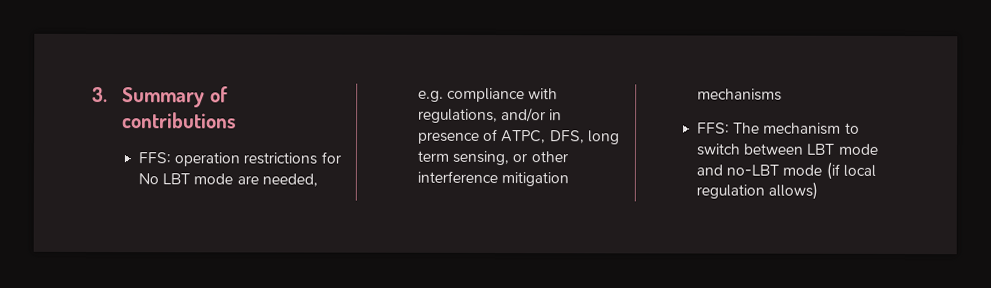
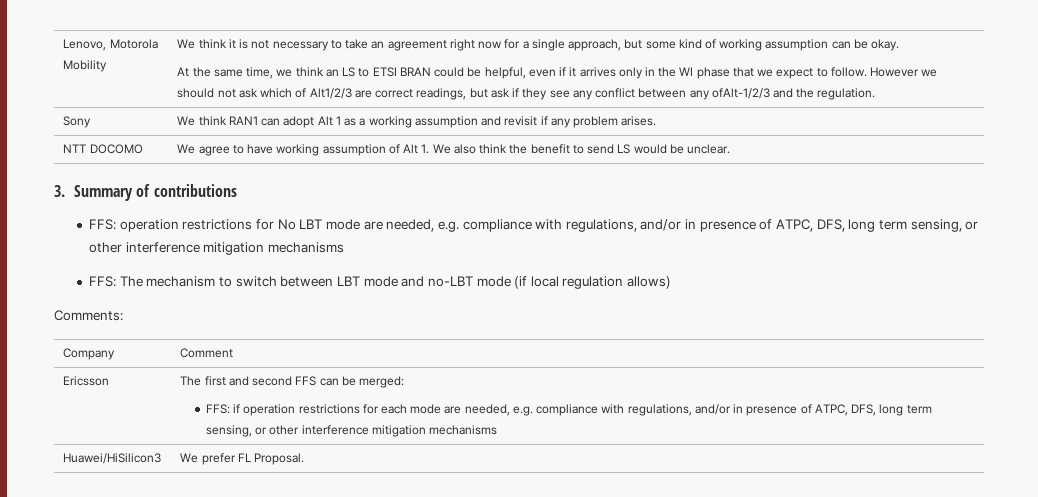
+ Lenovo, Motorola Mobility | We think it is not necessary to take an agreement right now for a single approach, but some kind of working assumption can be okay.
+ At the same time, we think an LS to ETSI BRAN could be helpful, even if it arrives only in the WI phase that we expect to follow. However we should not ask which of Alt1/2/3 are correct readings, but ask if they see any conflict between any ofAlt-1/2/3 and the regulation.
+ Sony | We think RAN1 can adopt Alt 1 as a working assumption and revisit if any problem arises.
+ NTT DOCOMO | We agree to have working assumption of Alt 1. We also think the benefit to send LS would be unclear.
+ Comments:
+ Company | Comment
+ Ericsson | The first and second FFS can be merged:
+ FFS: if operation restrictions for each mode are needed, e.g. compliance with regulations, and/or in presence of ATPC, DFS, long term sensing, or other interference mitigation mechanisms
+ Huawei/HiSilicon3 | We prefer FL Proposal.

